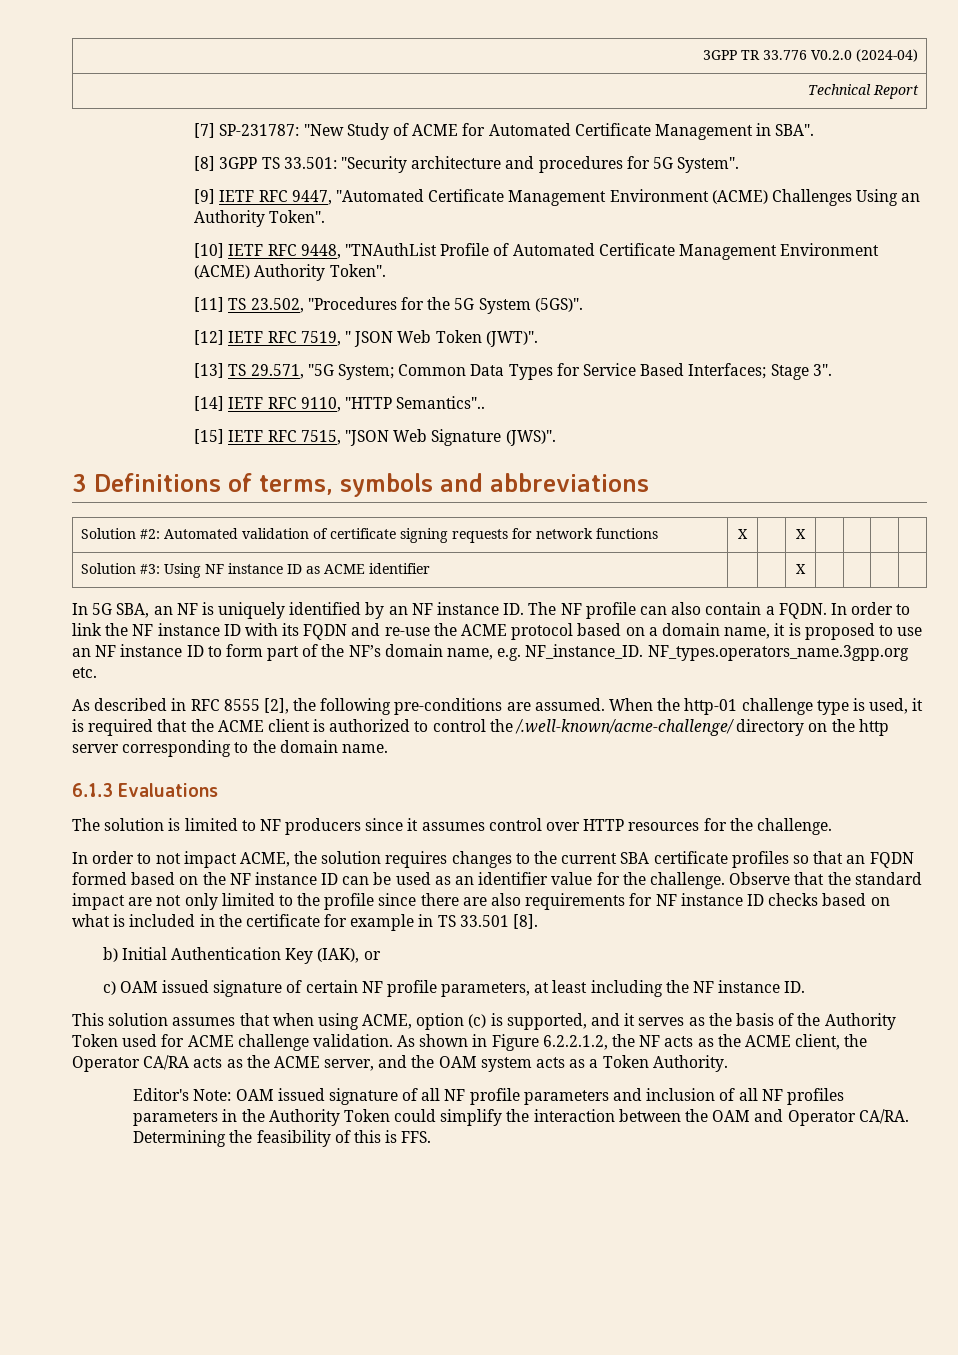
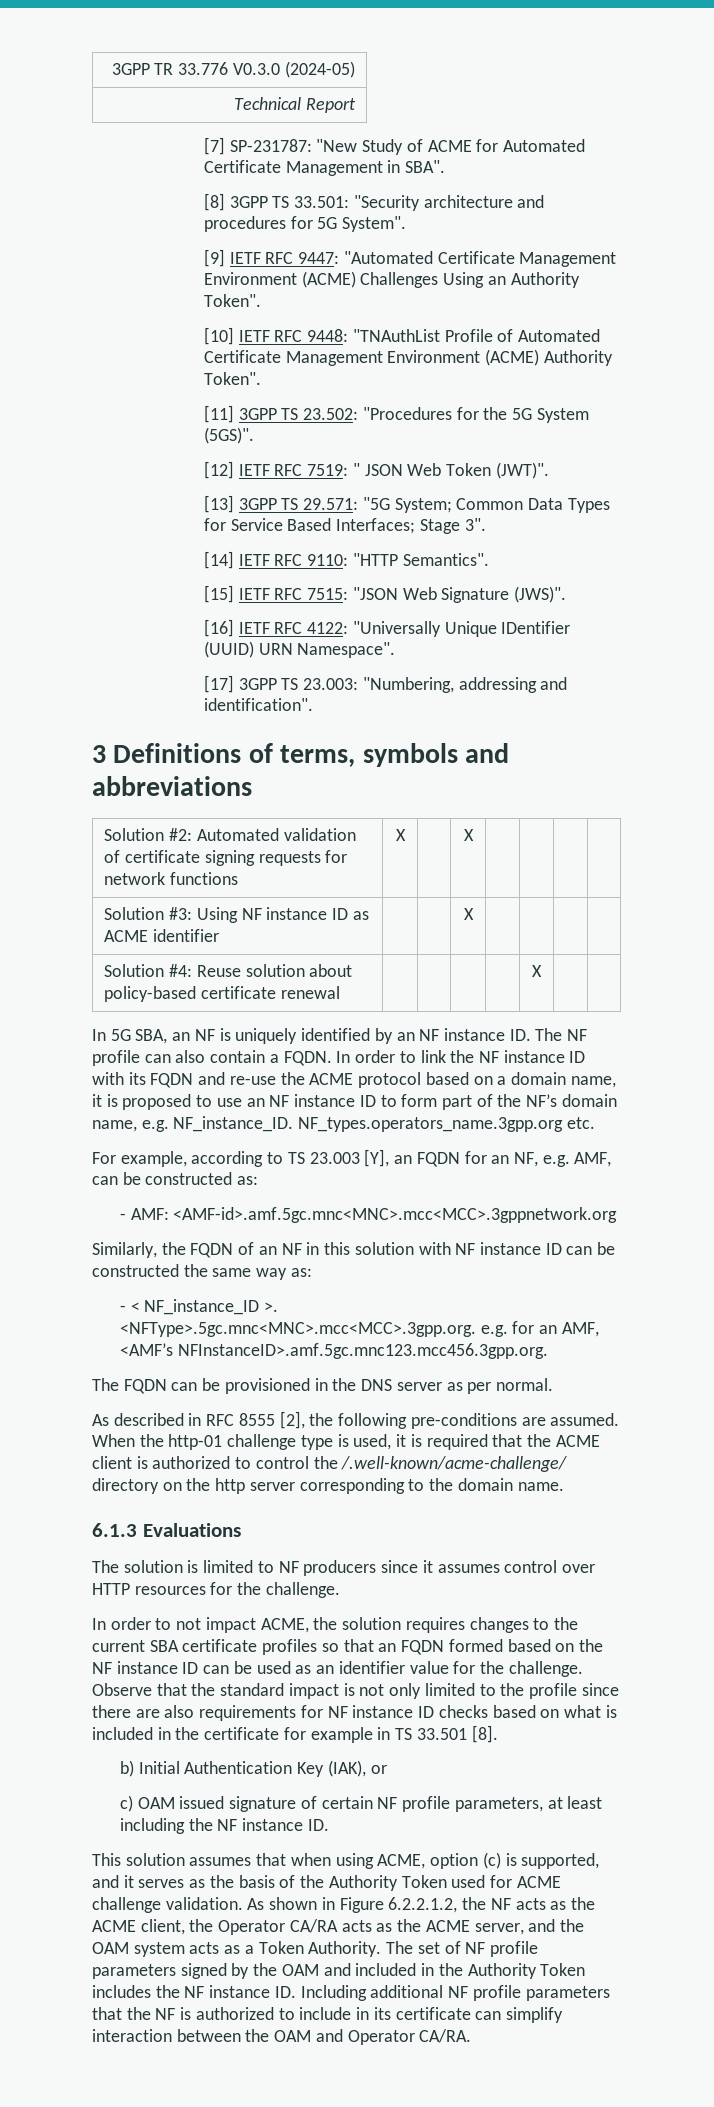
- 3GPP TR 33.776 V0.2.0 (2024-04)
+ 3GPP TR 33.776 V0.3.0 (2024-05)
- [9] IETF RFC 9447, "Automated Certificate Management Environment (ACME) Challenges Using an Authority Token".
+ [9] IETF RFC 9447: "Automated Certificate Management Environment (ACME) Challenges Using an Authority Token".
- [10] IETF RFC 9448, "TNAuthList Profile of Automated Certificate Management Environment (ACME) Authority Token".
+ [10] IETF RFC 9448: "TNAuthList Profile of Automated Certificate Management Environment (ACME) Authority Token".
- [11] TS 23.502, "Procedures for the 5G System (5GS)".
+ [11] 3GPP TS 23.502: "Procedures for the 5G System (5GS)".
- [12] IETF RFC 7519, " JSON Web Token (JWT)".
+ [12] IETF RFC 7519: " JSON Web Token (JWT)".
- [13] TS 29.571, "5G System; Common Data Types for Service Based Interfaces; Stage 3".
+ [13] 3GPP TS 29.571: "5G System; Common Data Types for Service Based Interfaces; Stage 3".
- [14] IETF RFC 9110, "HTTP Semantics"..
+ [14] IETF RFC 9110: "HTTP Semantics".
- [15] IETF RFC 7515, "JSON Web Signature (JWS)".
+ [15] IETF RFC 7515: "JSON Web Signature (JWS)".
+ [16] IETF RFC 4122: "Universally Unique IDentifier (UUID) URN Namespace".
+ [17] 3GPP TS 23.003: "Numbering, addressing and identification".
+ Solution #4: Reuse solution about policy-based certificate renewal | | | | | X | |
+ For example, according to TS 23.003 [Y], an FQDN for an NF, e.g. AMF, can be constructed as:
+ - AMF: <AMF-id>.amf.5gc.mnc<MNC>.mcc<MCC>.3gppnetwork.org
+ Similarly, the FQDN of an NF in this solution with NF instance ID can be constructed the same way as:
+ - < NF_instance_ID >. <NFType>.5gc.mnc<MNC>.mcc<MCC>.3gpp.org. e.g. for an AMF, <AMF’s NFInstanceID>.amf.5gc.mnc123.mcc456.3gpp.org.
+ The FQDN can be provisioned in the DNS server as per normal.
- Observe that the standard impact are not only limited to the profile since there are also requirements for NF instance ID checks based on what is included in the certificate for example in TS 33.501 [8].
+ Observe that the standard impact is not only limited to the profile since there are also requirements for NF instance ID checks based on what is included in the certificate for example in TS 33.501 [8].
- As shown in Figure 6.2.2.1.2, the NF acts as the ACME client, the Operator CA/RA acts as the ACME server, and the OAM system acts as a Token Authority.
- Editor's Note: OAM issued signature of all NF profile parameters and inclusion of all NF profiles parameters in the Authority Token could simplify the interaction between the OAM and Operator CA/RA. Determining the feasibility of this is FFS.
+ As shown in Figure 6.2.2.1.2, the NF acts as the ACME client, the Operator CA/RA acts as the ACME server, and the OAM system acts as a Token Authority. The set of NF profile parameters signed by the OAM and included in the Authority Token includes the NF instance ID. Including additional NF profile parameters that the NF is authorized to include in its certificate can simplify interaction between the OAM and Operator CA/RA.

